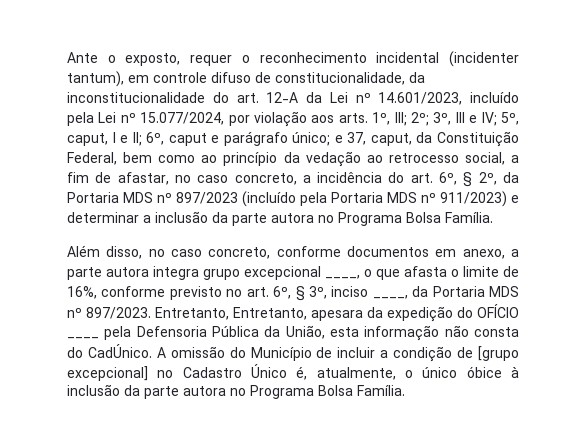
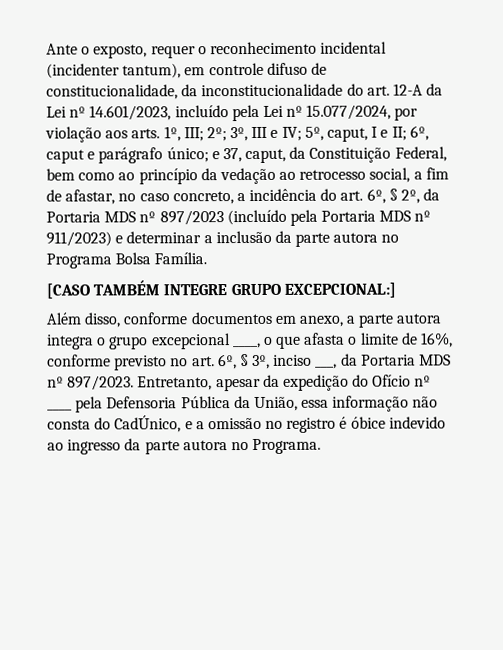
+ [CASO TAMBÉM INTEGRE GRUPO EXCEPCIONAL:]
- Além disso, no caso concreto, conforme documentos em anexo, a parte autora integra grupo excepcional ____, o que afasta o limite de 16%, conforme previsto no art. 6º, § 3º, inciso ____, da Portaria MDS nº 897/2023.
+ Além disso, conforme documentos em anexo, a parte autora integra o grupo excepcional ____, o que afasta o limite de 16%, conforme previsto no art. 6º, § 3º, inciso ___, da Portaria MDS nº 897/2023.
- Entretanto, Entretanto, apesara da expedição do OFÍCIO ____ pela Defensoria Pública da União, esta informação não consta do CadÚnico. A omissão do Município de incluir a condição de [grupo excepcional] no Cadastro Único é, atualmente, o único óbice à inclusão da parte autora no Programa Bolsa Família.
+ Entretanto, apesar da expedição do Ofício nº ____ pela Defensoria Pública da União, essa informação não consta do CadÚnico, e a omissão no registro é óbice indevido ao ingresso da parte autora no Programa.

